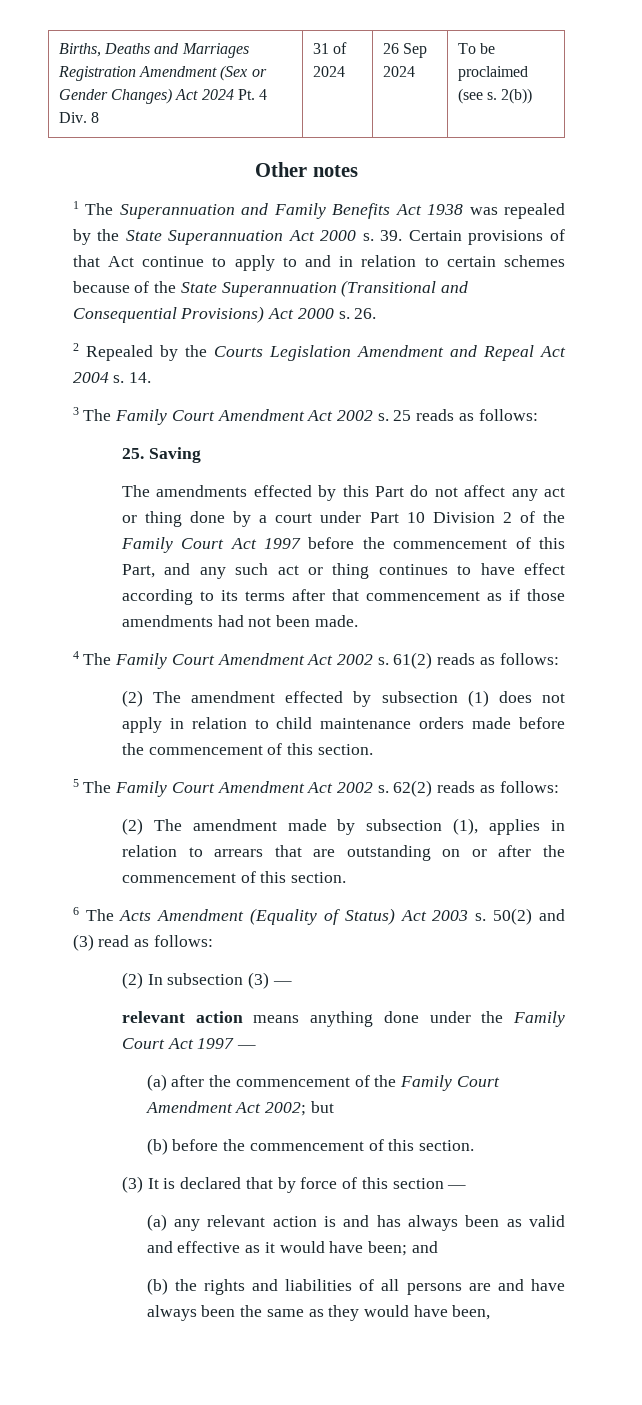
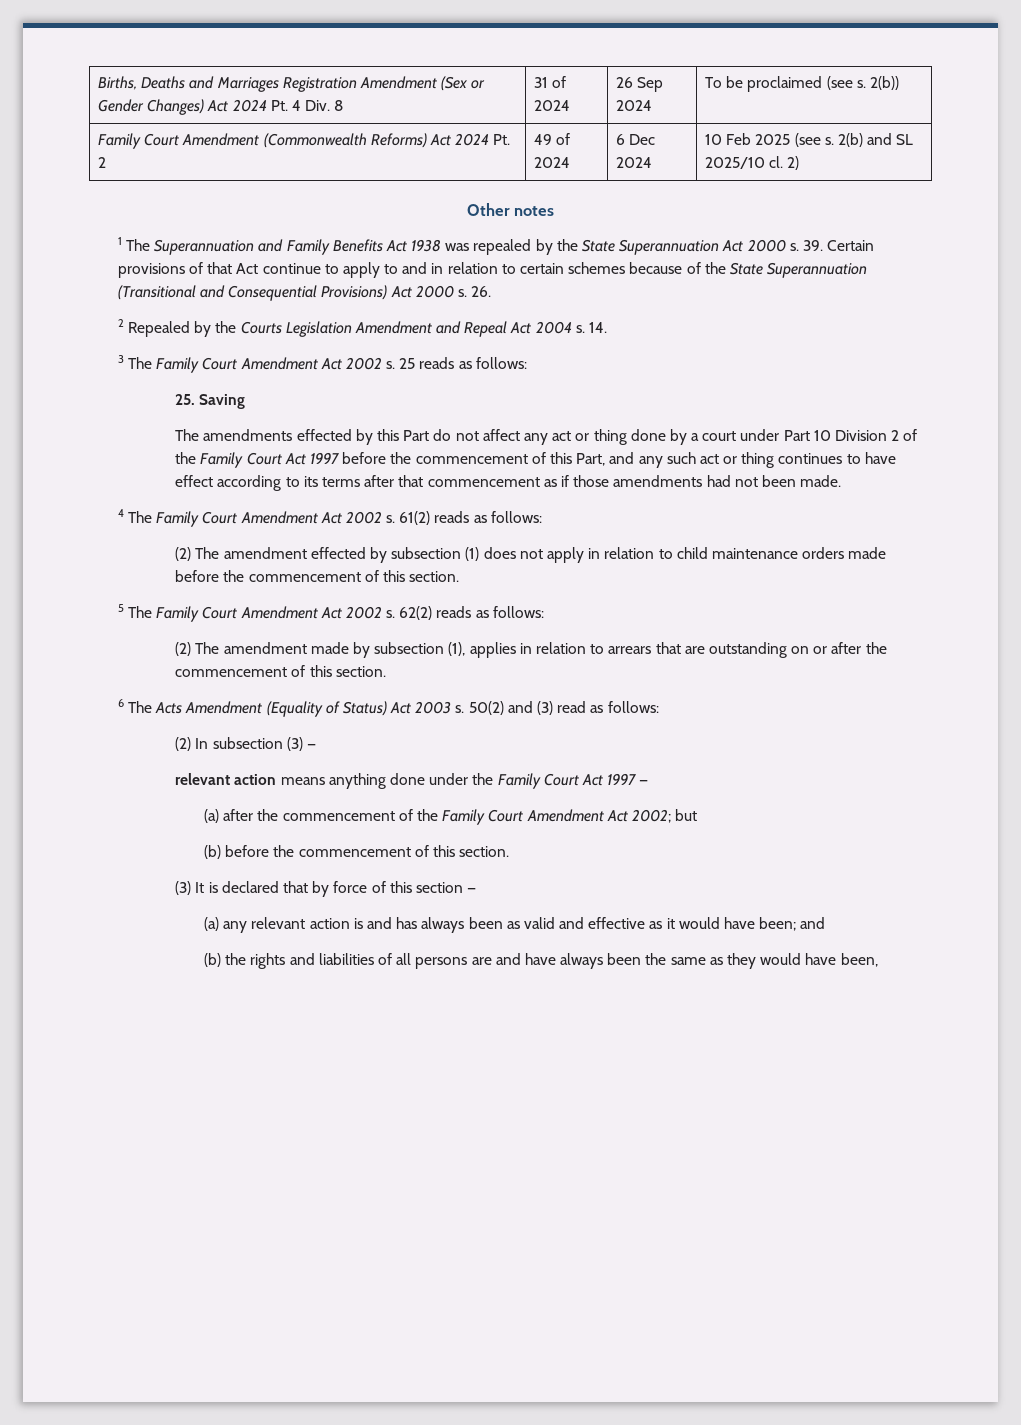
+ Family Court Amendment (Commonwealth Reforms) Act 2024 Pt. 2 | 49 of 2024 | 6 Dec 2024 | 10 Feb 2025 (see s. 2(b) and SL 2025/10 cl. 2)

